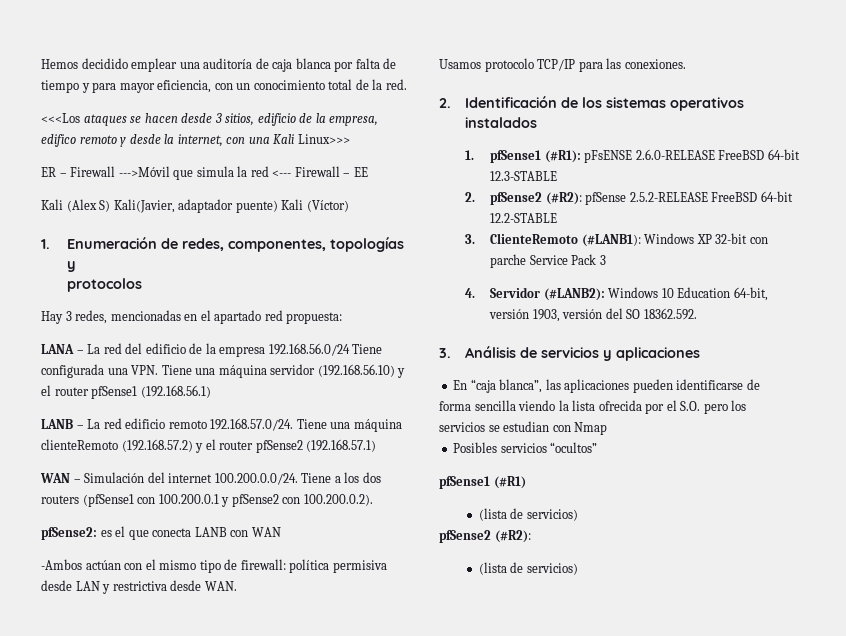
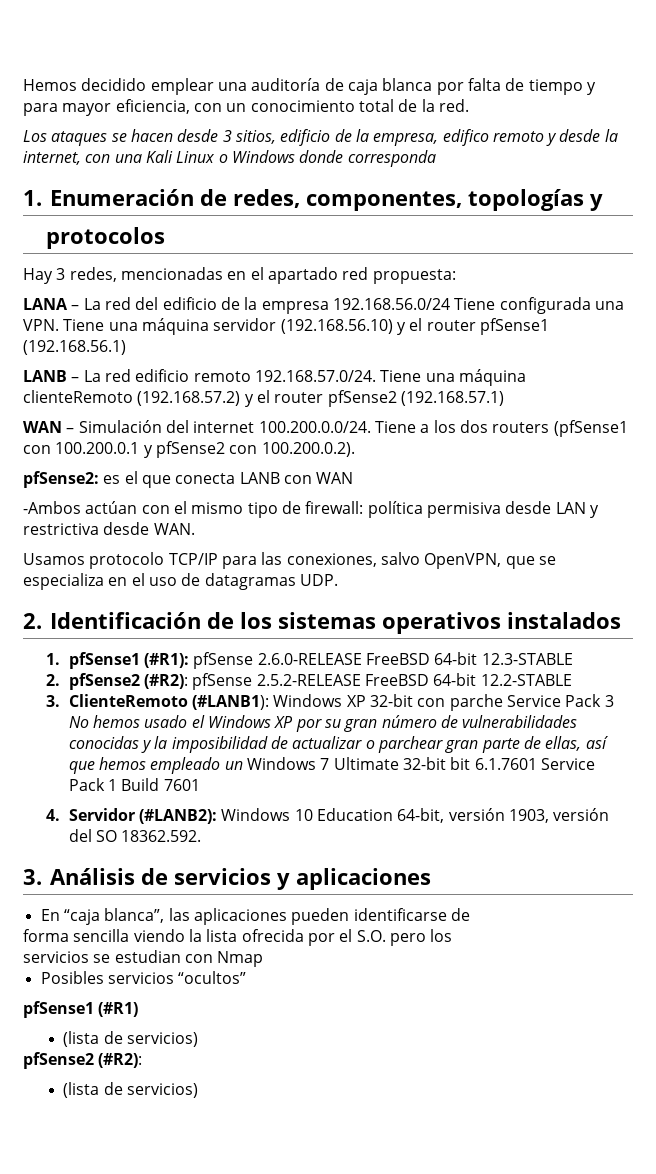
- <<<Los ataques se hacen desde 3 sitios, edificio de la empresa, edifico remoto y desde la internet, con una Kali Linux>>>
- ER – Firewall --->Móvil que simula la red <--- Firewall – EE
- Kali (Alex S) Kali(Javier, adaptador puente) Kali (Víctor)
+ Los ataques se hacen desde 3 sitios, edificio de la empresa, edifico remoto y desde la internet, con una Kali Linux o Windows donde corresponda
- Usamos protocolo TCP/IP para las conexiones.
+ Usamos protocolo TCP/IP para las conexiones, salvo OpenVPN, que se especializa en el uso de datagramas UDP.
- 1. pfSense1 (#R1): pFsENSE 2.6.0-RELEASE FreeBSD 64-bit 12.3-STABLE
+ 1. pfSense1 (#R1): pfSense 2.6.0-RELEASE FreeBSD 64-bit 12.3-STABLE
- 3. ClienteRemoto (#LANB1): Windows XP 32-bit con parche Service Pack 3
+ 3. ClienteRemoto (#LANB1): Windows XP 32-bit con parche Service Pack 3 No hemos usado el Windows XP por su gran número de vulnerabilidades conocidas y la imposibilidad de actualizar o parchear gran parte de ellas, así que hemos empleado un Windows 7 Ultimate 32-bit bit 6.1.7601 Service Pack 1 Build 7601

